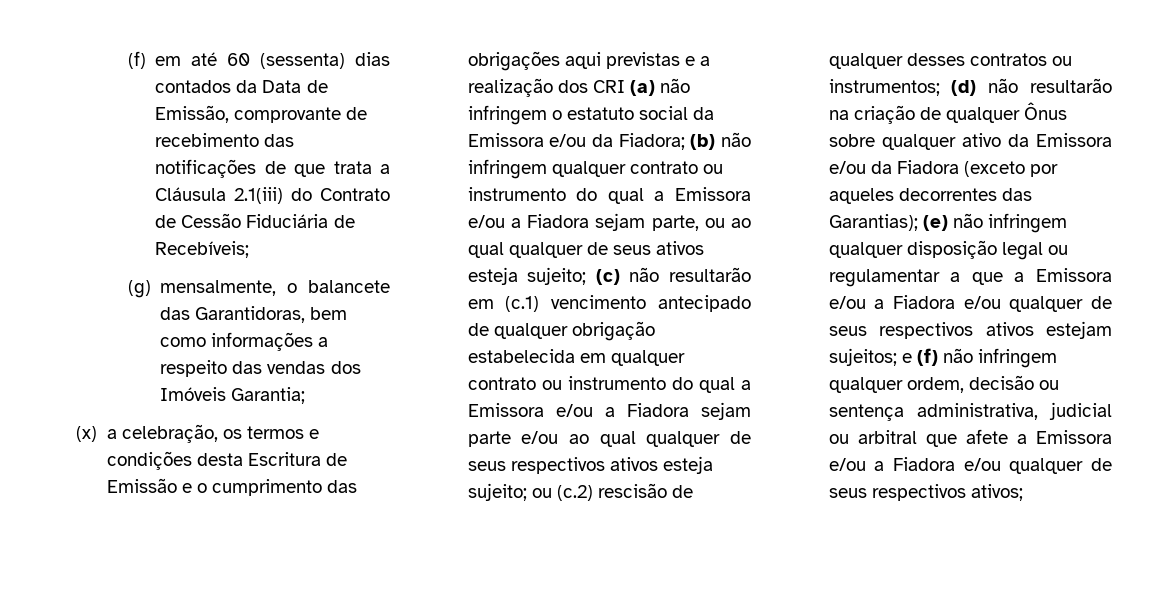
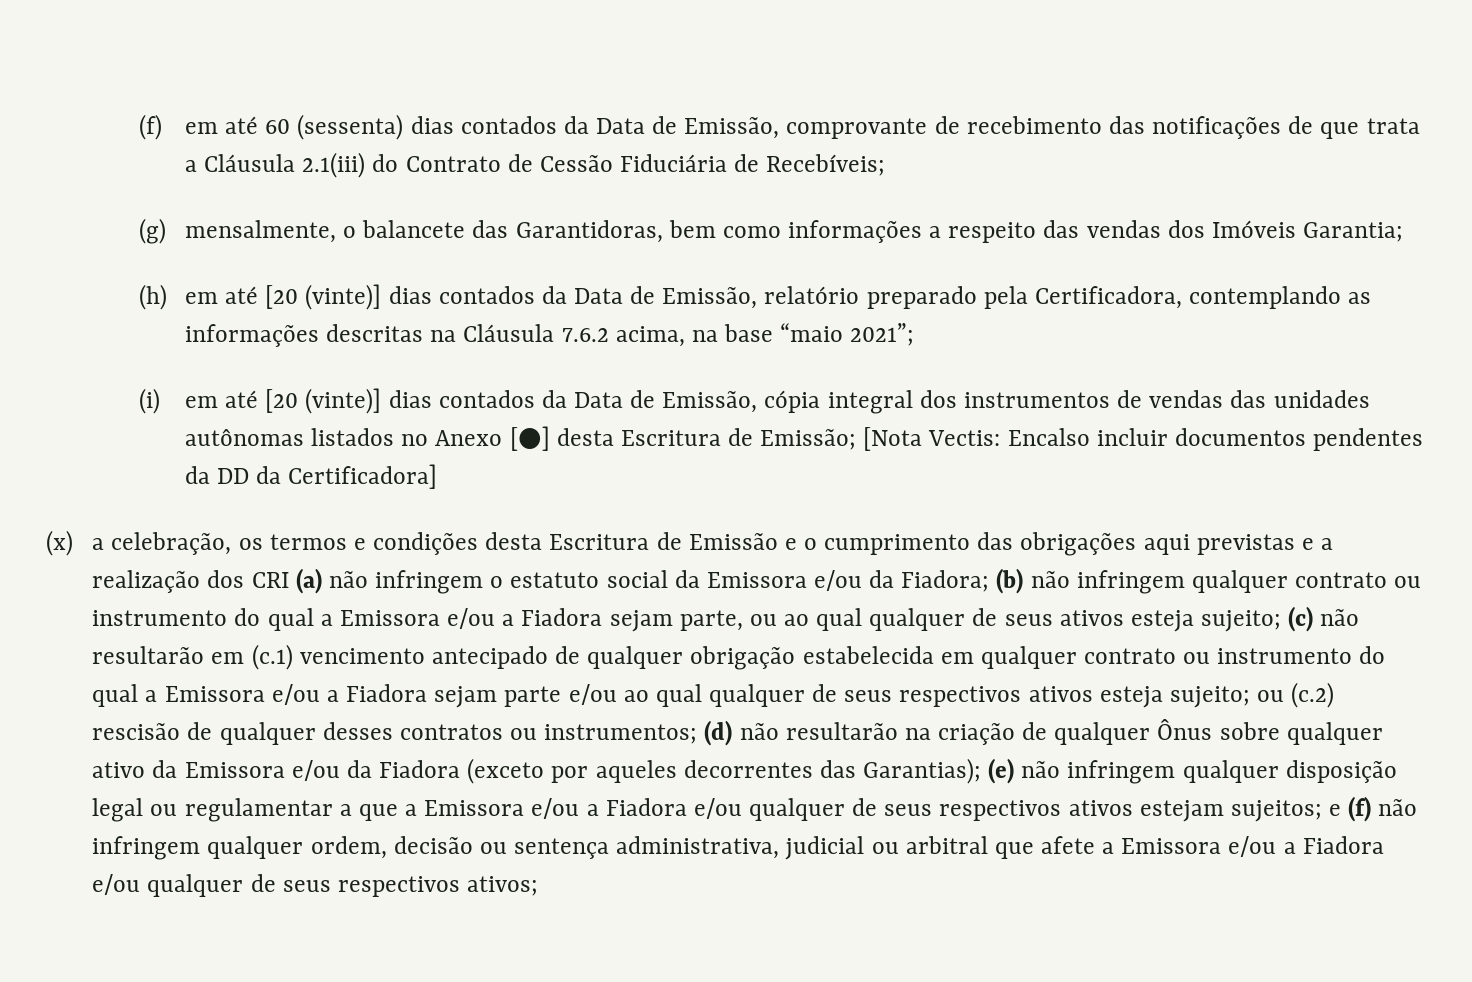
+ (h) em até [20 (vinte)] dias contados da Data de Emissão, relatório preparado pela Certificadora, contemplando as informações descritas na Cláusula 7.6.2 acima, na base “maio 2021”;
+ (i) em até [20 (vinte)] dias contados da Data de Emissão, cópia integral dos instrumentos de vendas das unidades autônomas listados no Anexo [●] desta Escritura de Emissão; [Nota Vectis: Encalso incluir documentos pendentes da DD da Certificadora]

